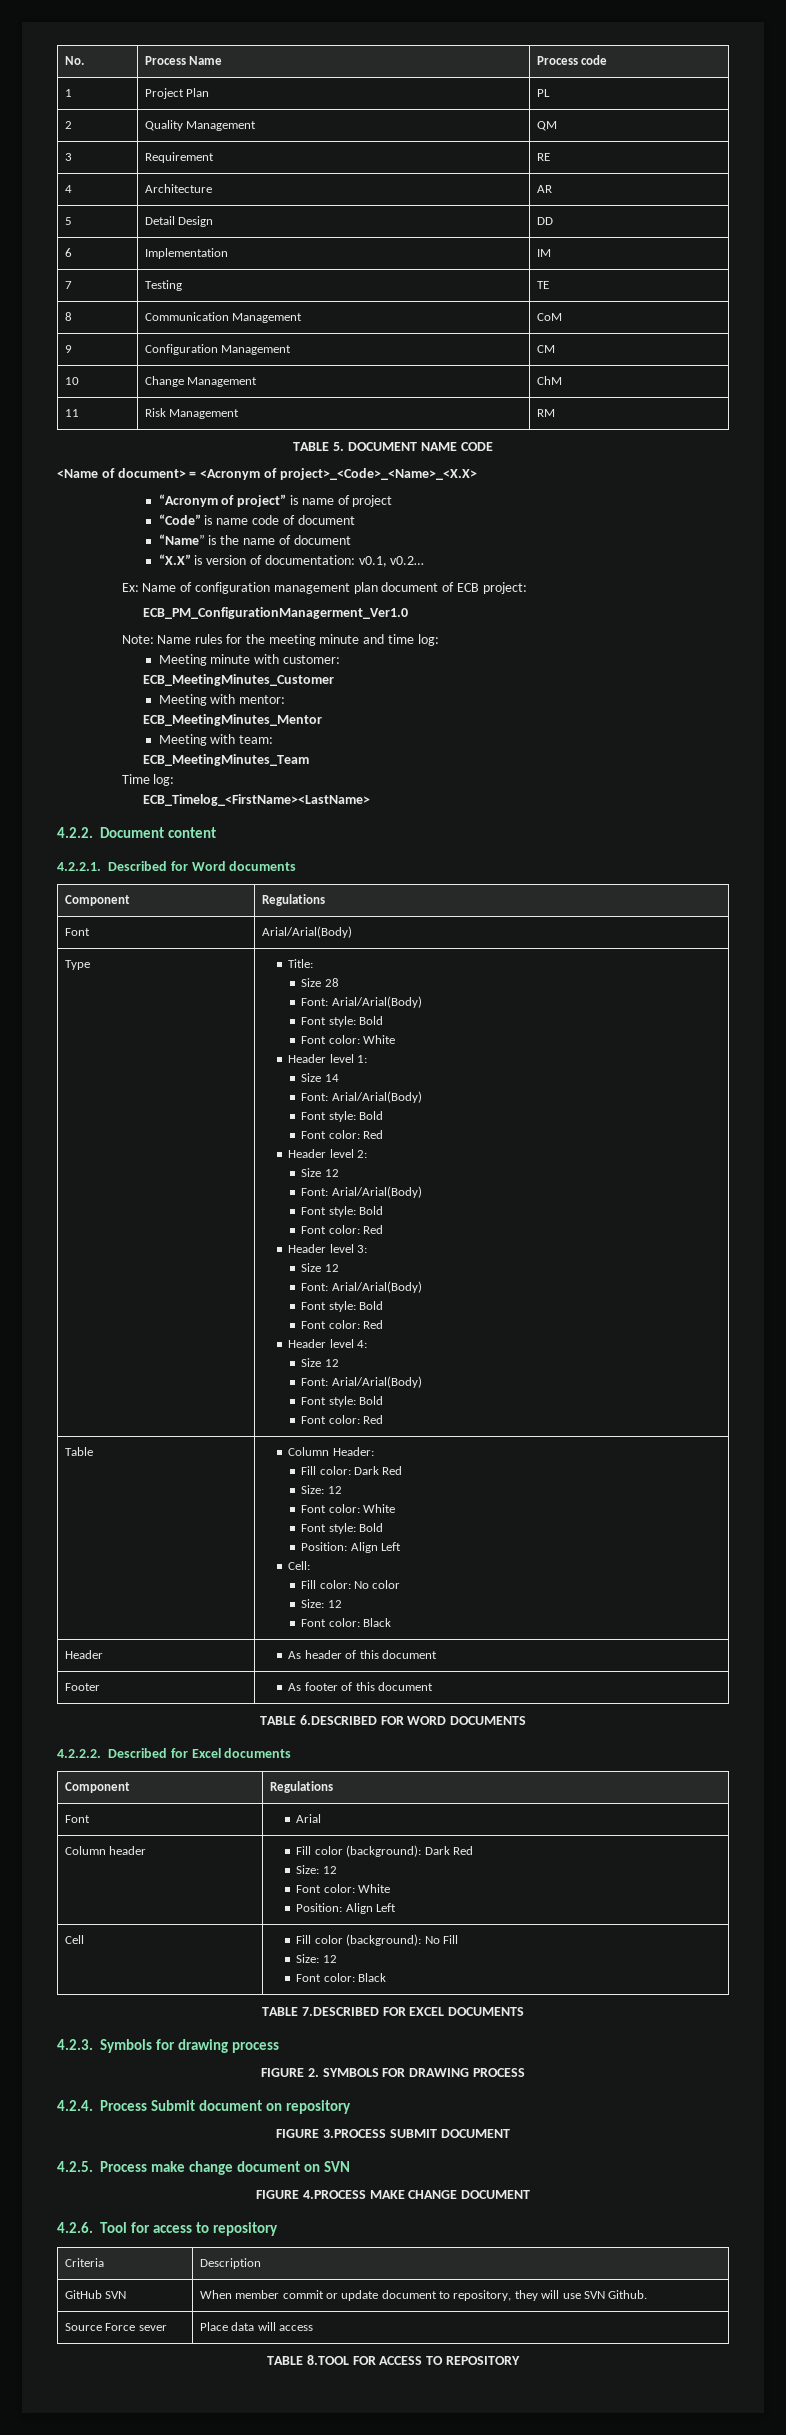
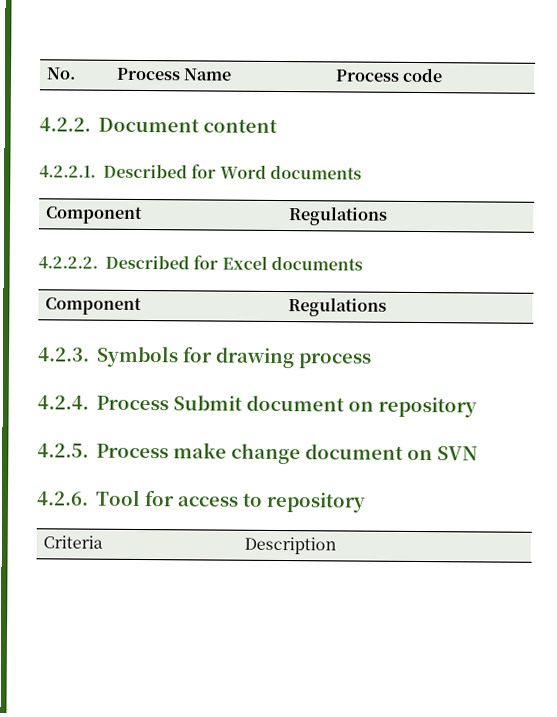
- 1 | Project Plan | PL
- 2 | Quality Management | QM
- 3 | Requirement | RE
- 4 | Architecture | AR
- 5 | Detail Design | DD
- 6 | Implementation | IM
- 7 | Testing | TE
- 8 | Communication Management | CoM
- 9 | Configuration Management | CM
- 10 | Change Management | ChM
- 11 | Risk Management | RM
- TABLE 5. DOCUMENT NAME CODE
- <Name of document> = <Acronym of project>_<Code>_<Name>_<X.X>
- “Acronym of project” is name of project
- “Code” is name code of document
- “Name” is the name of document
- “X.X” is version of documentation: v0.1, v0.2…
- Ex: Name of configuration management plan document of ECB project:
- ECB_PM_ConfigurationManagerment_Ver1.0
- Note: Name rules for the meeting minute and time log:
- Meeting minute with customer:
- ECB_MeetingMinutes_Customer
- Meeting with mentor:
- ECB_MeetingMinutes_Mentor
- Meeting with team:
- ECB_MeetingMinutes_Team
- Time log:
- ECB_Timelog_<FirstName><LastName>
- Font | Arial/Arial(Body)
- Type | Title:
- Size 28
- Font: Arial/Arial(Body)
- Font style: Bold
- Font color: White
- Header level 1:
- Size 14
- Font: Arial/Arial(Body)
- Font style: Bold
- Font color: Red
- Header level 2:
- Size 12
- Font: Arial/Arial(Body)
- Font style: Bold
- Font color: Red
- Header level 3:
- Size 12
- Font: Arial/Arial(Body)
- Font style: Bold
- Font color: Red
- Header level 4:
- Size 12
- Font: Arial/Arial(Body)
- Font style: Bold
- Font color: Red
- Table | Column Header:
- Fill color: Dark Red
- Size: 12
- Font color: White
- Font style: Bold
- Position: Align Left
- Cell:
- Fill color: No color
- Size: 12
- Font color: Black
- Header | As header of this document
- Footer | As footer of this document
- TABLE 6.DESCRIBED FOR WORD DOCUMENTS
- Font | Arial
- Column header | Fill color (background): Dark Red
- Size: 12
- Font color: White
- Position: Align Left
- Cell | Fill color (background): No Fill
- Size: 12
- Font color: Black
- TABLE 7.DESCRIBED FOR EXCEL DOCUMENTS
- FIGURE 2. SYMBOLS FOR DRAWING PROCESS
- FIGURE 3.PROCESS SUBMIT DOCUMENT
- FIGURE 4.PROCESS MAKE CHANGE DOCUMENT
- GitHub SVN | When member commit or update document to repository, they will use SVN Github.
- Source Force sever | Place data will access
- TABLE 8.TOOL FOR ACCESS TO REPOSITORY

